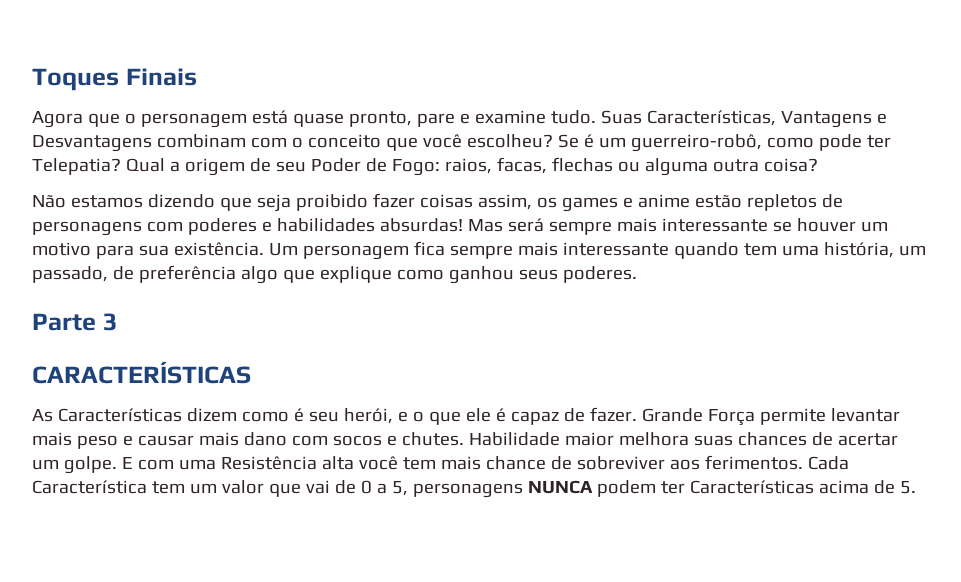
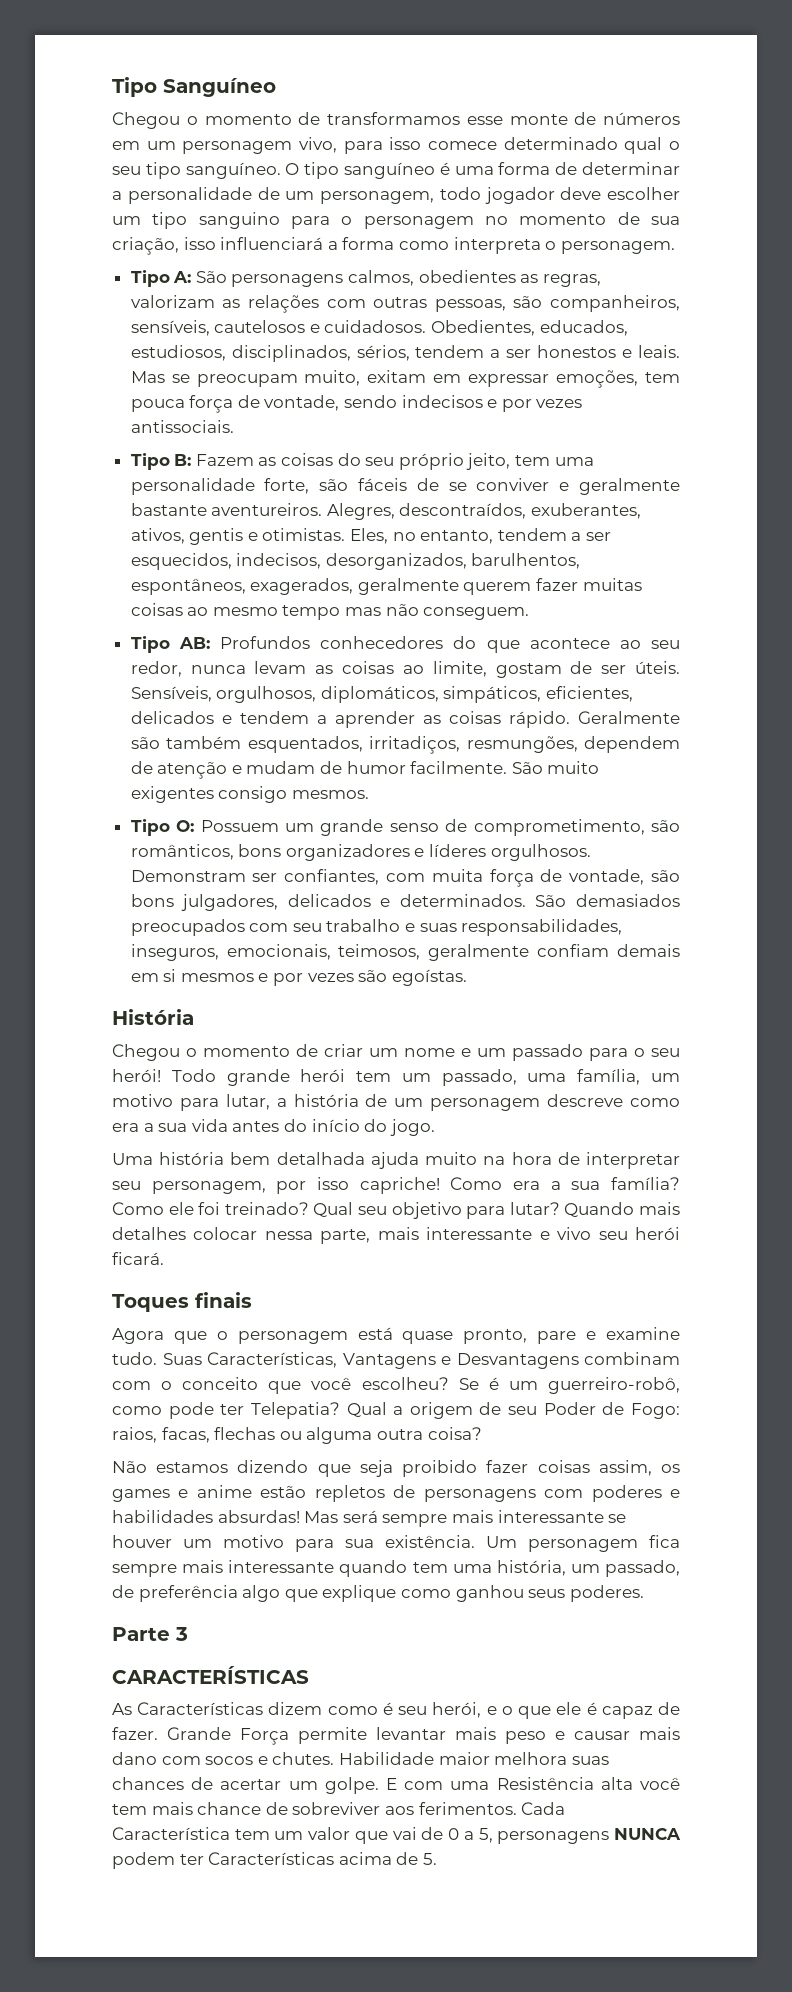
- Toques Finais
+ Tipo Sanguíneo
+ Chegou o momento de transformamos esse monte de números em um personagem vivo, para isso comece determinado qual o seu tipo sanguíneo. O tipo sanguíneo é uma forma de determinar a personalidade de um personagem, todo jogador deve escolher um tipo sanguino para o personagem no momento de sua criação, isso influenciará a forma como interpreta o personagem.
+ Tipo A: São personagens calmos, obedientes as regras, valorizam as relações com outras pessoas, são companheiros, sensíveis, cautelosos e cuidadosos. Obedientes, educados, estudiosos, disciplinados, sérios, tendem a ser honestos e leais. Mas se preocupam muito, exitam em expressar emoções, tem pouca força de vontade, sendo indecisos e por vezes antissociais.
+ Tipo B: Fazem as coisas do seu próprio jeito, tem uma personalidade forte, são fáceis de se conviver e geralmente bastante aventureiros. Alegres, descontraídos, exuberantes, ativos, gentis e otimistas. Eles, no entanto, tendem a ser esquecidos, indecisos, desorganizados, barulhentos, espontâneos, exagerados, geralmente querem fazer muitas coisas ao mesmo tempo mas não conseguem.
+ Tipo AB: Profundos conhecedores do que acontece ao seu redor, nunca levam as coisas ao limite, gostam de ser úteis. Sensíveis, orgulhosos, diplomáticos, simpáticos, eficientes, delicados e tendem a aprender as coisas rápido. Geralmente são também esquentados, irritadiços, resmungões, dependem de atenção e mudam de humor facilmente. São muito exigentes consigo mesmos.
+ Tipo O: Possuem um grande senso de comprometimento, são românticos, bons organizadores e líderes orgulhosos. Demonstram ser confiantes, com muita força de vontade, são bons julgadores, delicados e determinados. São demasiados preocupados com seu trabalho e suas responsabilidades, inseguros, emocionais, teimosos, geralmente confiam demais em si mesmos e por vezes são egoístas.
+ História
+ Chegou o momento de criar um nome e um passado para o seu herói! Todo grande herói tem um passado, uma família, um motivo para lutar, a história de um personagem descreve como era a sua vida antes do início do jogo.
+ Uma história bem detalhada ajuda muito na hora de interpretar seu personagem, por isso capriche! Como era a sua família? Como ele foi treinado? Qual seu objetivo para lutar? Quando mais detalhes colocar nessa parte, mais interessante e vivo seu herói ficará.
+ Toques finais

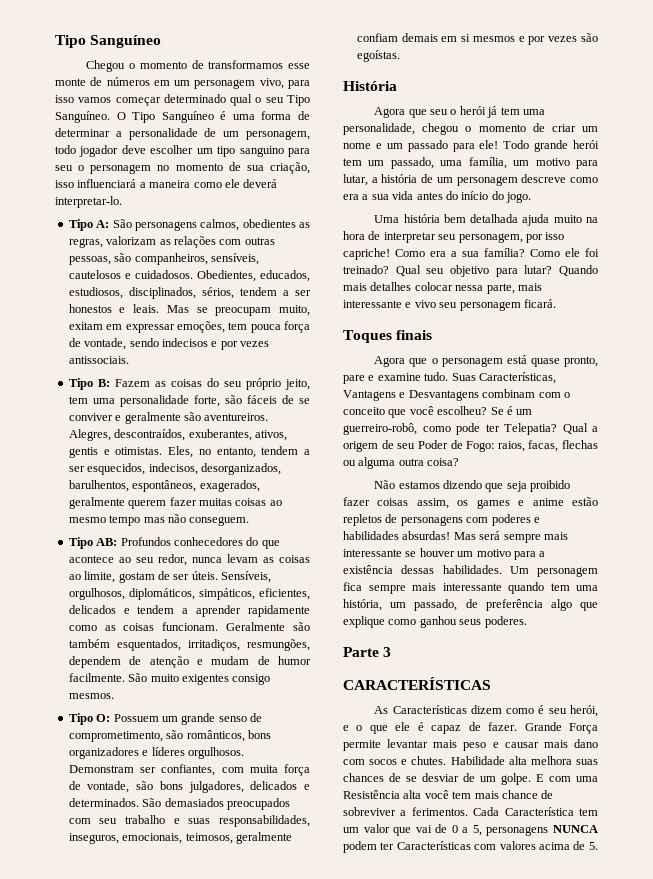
- Chegou o momento de transformamos esse monte de números em um personagem vivo, para isso comece determinado qual o seu tipo sanguíneo. O tipo sanguíneo é uma forma de determinar a personalidade de um personagem, todo jogador deve escolher um tipo sanguino para o personagem no momento de sua criação, isso influenciará a forma como interpreta o personagem.
+ Chegou o momento de transformamos esse monte de números em um personagem vivo, para isso vamos começar determinado qual o seu Tipo Sanguíneo. O Tipo Sanguíneo é uma forma de determinar a personalidade de um personagem, todo jogador deve escolher um tipo sanguino para seu o personagem no momento de sua criação, isso influenciará a maneira como ele deverá interpretar-lo.
- Tipo B: Fazem as coisas do seu próprio jeito, tem uma personalidade forte, são fáceis de se conviver e geralmente bastante aventureiros.
+ Tipo B: Fazem as coisas do seu próprio jeito, tem uma personalidade forte, são fáceis de se conviver e geralmente são aventureiros.
- Sensíveis, orgulhosos, diplomáticos, simpáticos, eficientes, delicados e tendem a aprender as coisas rápido.
+ Sensíveis, orgulhosos, diplomáticos, simpáticos, eficientes, delicados e tendem a aprender rapidamente como as coisas funcionam.
- Chegou o momento de criar um nome e um passado para o seu herói!
+ Agora que seu o herói já tem uma personalidade, chegou o momento de criar um nome e um passado para ele!
- Quando mais detalhes colocar nessa parte, mais interessante e vivo seu herói ficará.
+ Quando mais detalhes colocar nessa parte, mais interessante e vivo seu personagem ficará.
- Mas será sempre mais interessante se houver um motivo para sua existência.
+ Mas será sempre mais interessante se houver um motivo para a existência dessas habilidades.
- Habilidade maior melhora suas chances de acertar um golpe.
+ Habilidade alta melhora suas chances de se desviar de um golpe.
- E com uma Resistência alta você tem mais chance de sobreviver aos ferimentos.
+ E com uma Resistência alta você tem mais chance de sobreviver a ferimentos.
- Cada Característica tem um valor que vai de 0 a 5, personagens NUNCA podem ter Características acima de 5.
+ Cada Característica tem um valor que vai de 0 a 5, personagens NUNCA podem ter Características com valores acima de 5.

